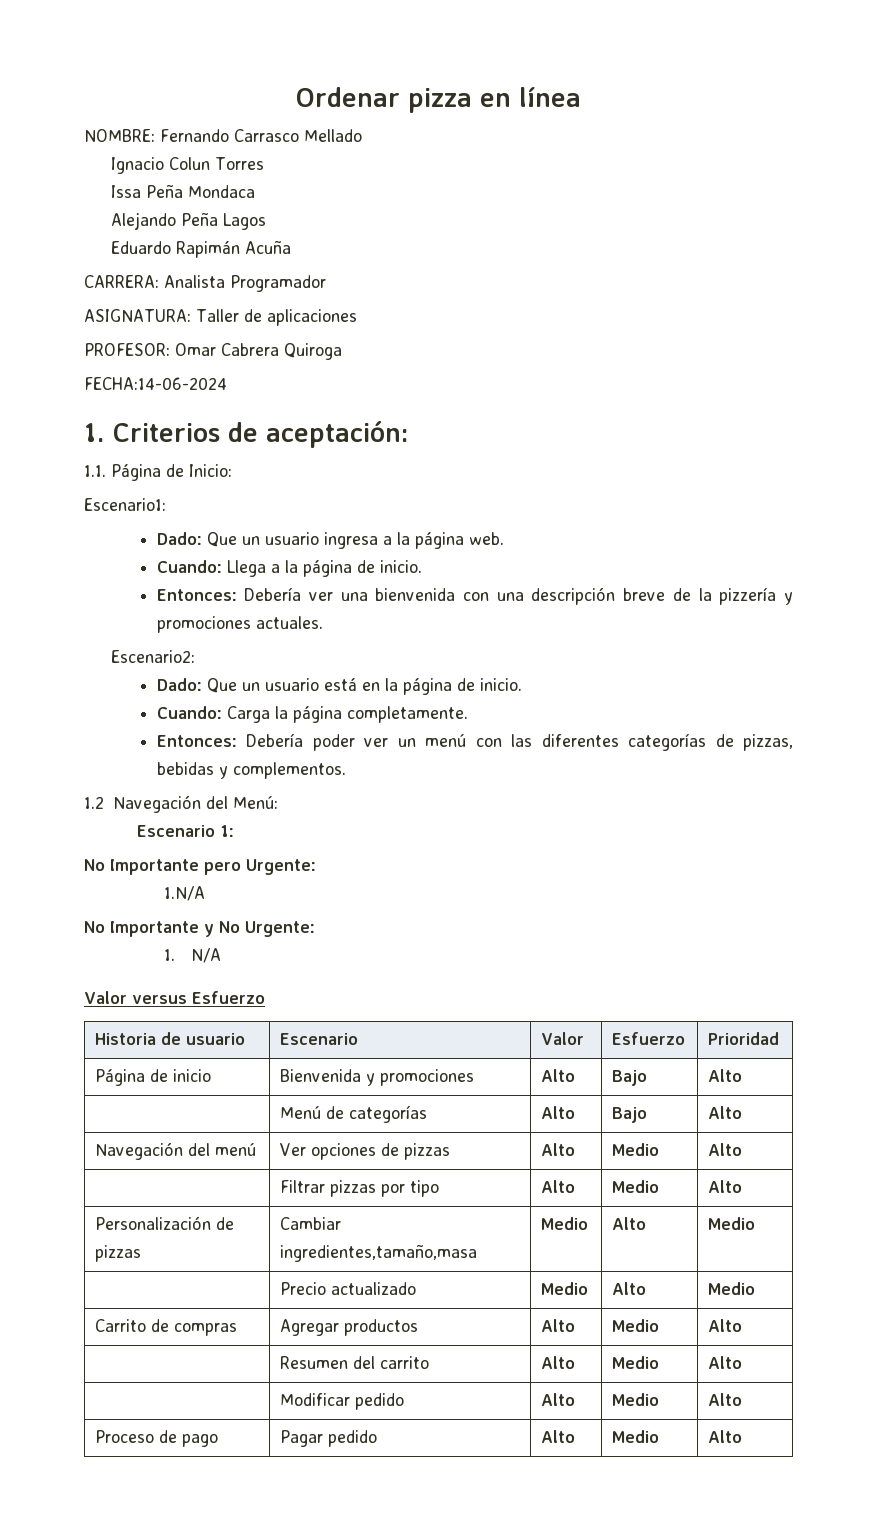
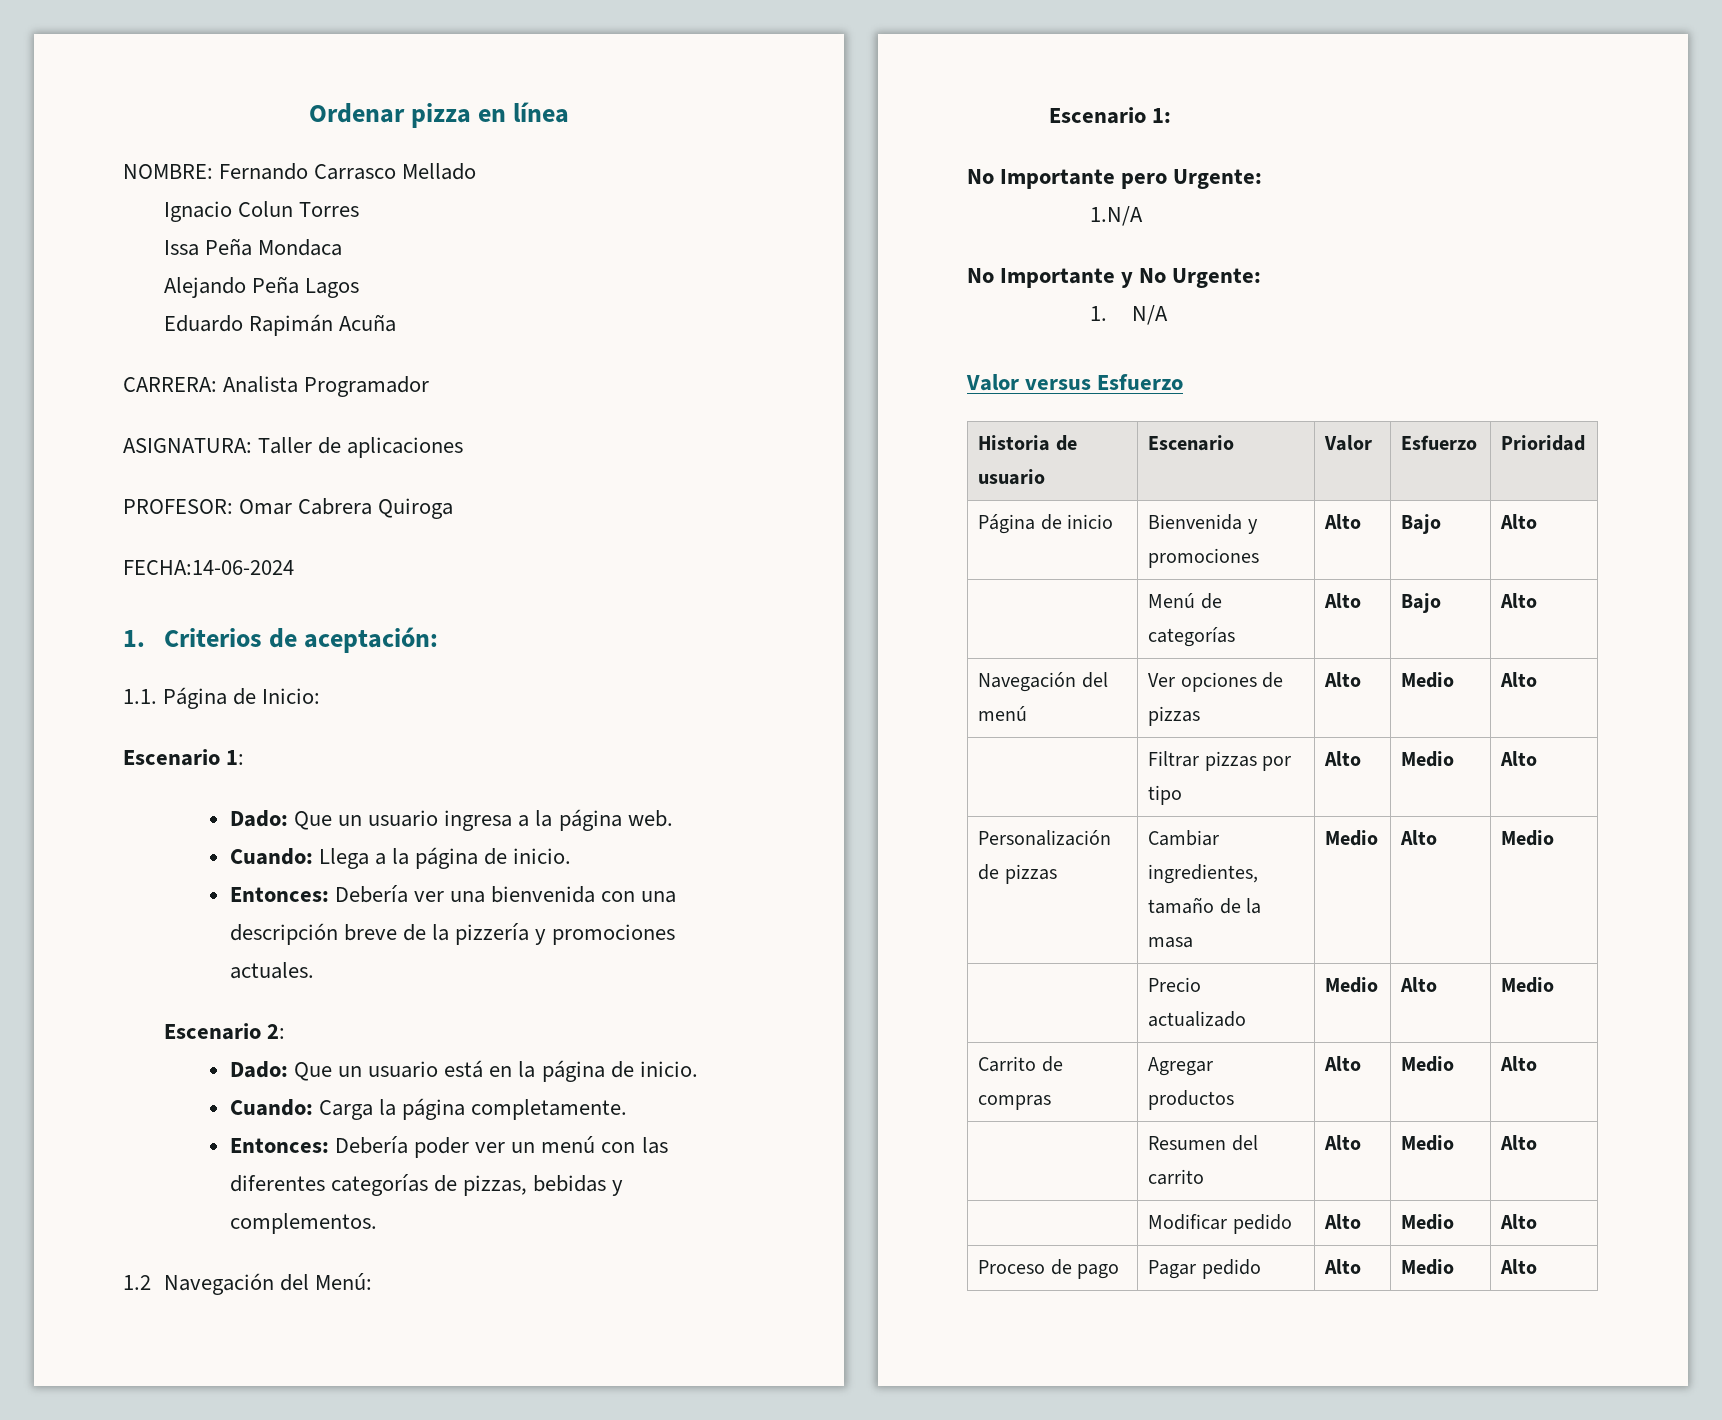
  1.1. Página de Inicio:
- Escenario1:
+ Escenario 1:
- Escenario2:
+ Escenario 2:
- Personalización de pizzas | Cambiar ingredientes,tamaño,masa | Medio | Alto | Medio
+ Personalización de pizzas | Cambiar ingredientes, tamaño de la masa | Medio | Alto | Medio

